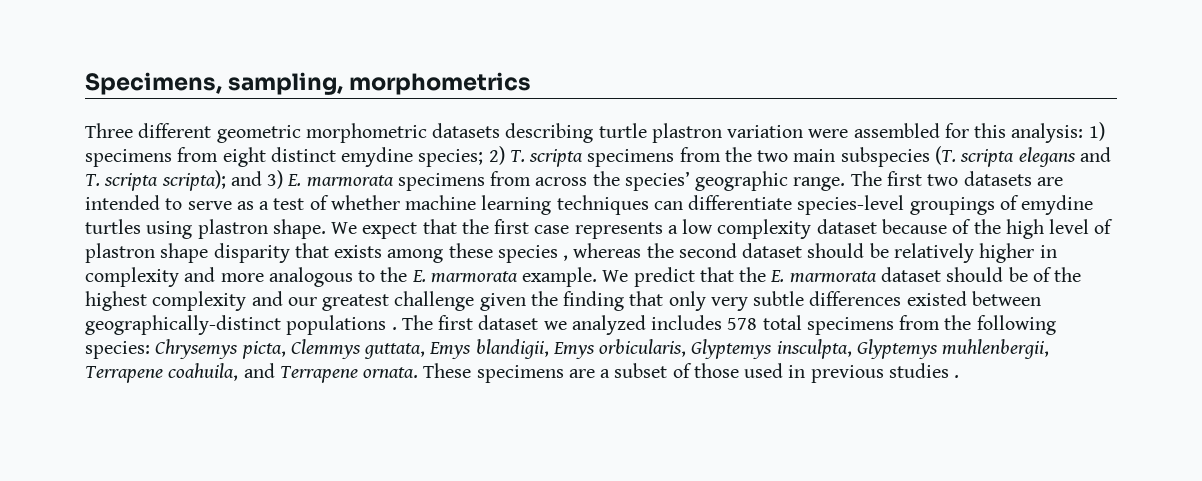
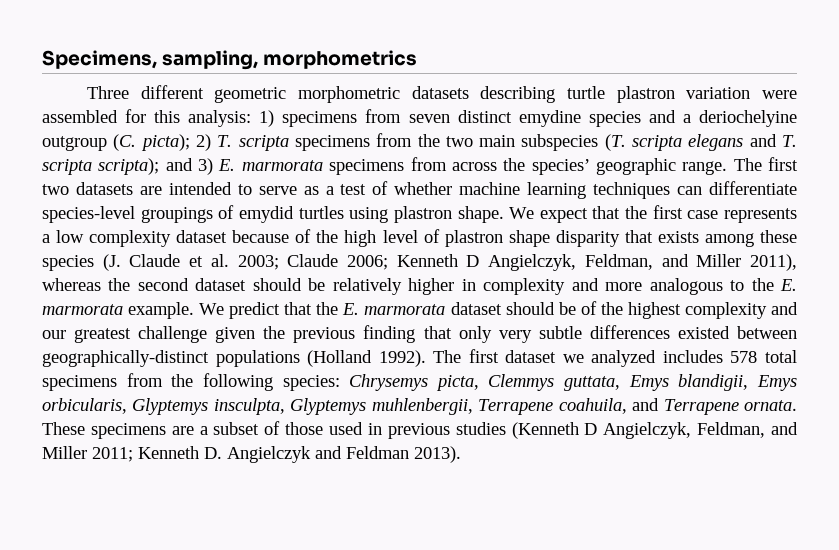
- Three different geometric morphometric datasets describing turtle plastron variation were assembled for this analysis: 1) specimens from eight distinct emydine species; 2) T. scripta specimens from the two main subspecies (T. scripta elegans and T. scripta scripta); and 3) E. marmorata specimens from across the species’ geographic range.
+ Three different geometric morphometric datasets describing turtle plastron variation were assembled for this analysis: 1) specimens from seven distinct emydine species and a deriochelyine outgroup (C. picta); 2) T. scripta specimens from the two main subspecies (T. scripta elegans and T. scripta scripta); and 3) E. marmorata specimens from across the species’ geographic range.
- The first two datasets are intended to serve as a test of whether machine learning techniques can differentiate species-level groupings of emydine turtles using plastron shape.
+ The first two datasets are intended to serve as a test of whether machine learning techniques can differentiate species-level groupings of emydid turtles using plastron shape.
- We expect that the first case represents a low complexity dataset because of the high level of plastron shape disparity that exists among these species , whereas the second dataset should be relatively higher in complexity and more analogous to the E. marmorata example.
+ We expect that the first case represents a low complexity dataset because of the high level of plastron shape disparity that exists among these species (J. Claude et al. 2003; Claude 2006; Kenneth D Angielczyk, Feldman, and Miller 2011), whereas the second dataset should be relatively higher in complexity and more analogous to the E. marmorata example.
- We predict that the E. marmorata dataset should be of the highest complexity and our greatest challenge given the finding that only very subtle differences existed between geographically-distinct populations .
+ We predict that the E. marmorata dataset should be of the highest complexity and our greatest challenge given the previous finding that only very subtle differences existed between geographically-distinct populations (Holland 1992).
- These specimens are a subset of those used in previous studies .
+ These specimens are a subset of those used in previous studies (Kenneth D Angielczyk, Feldman, and Miller 2011; Kenneth D. Angielczyk and Feldman 2013).

